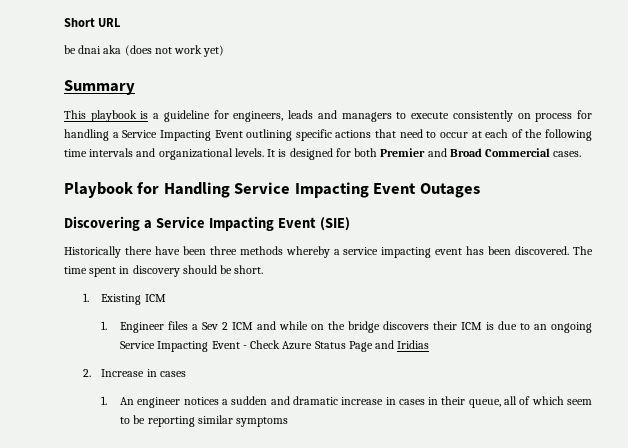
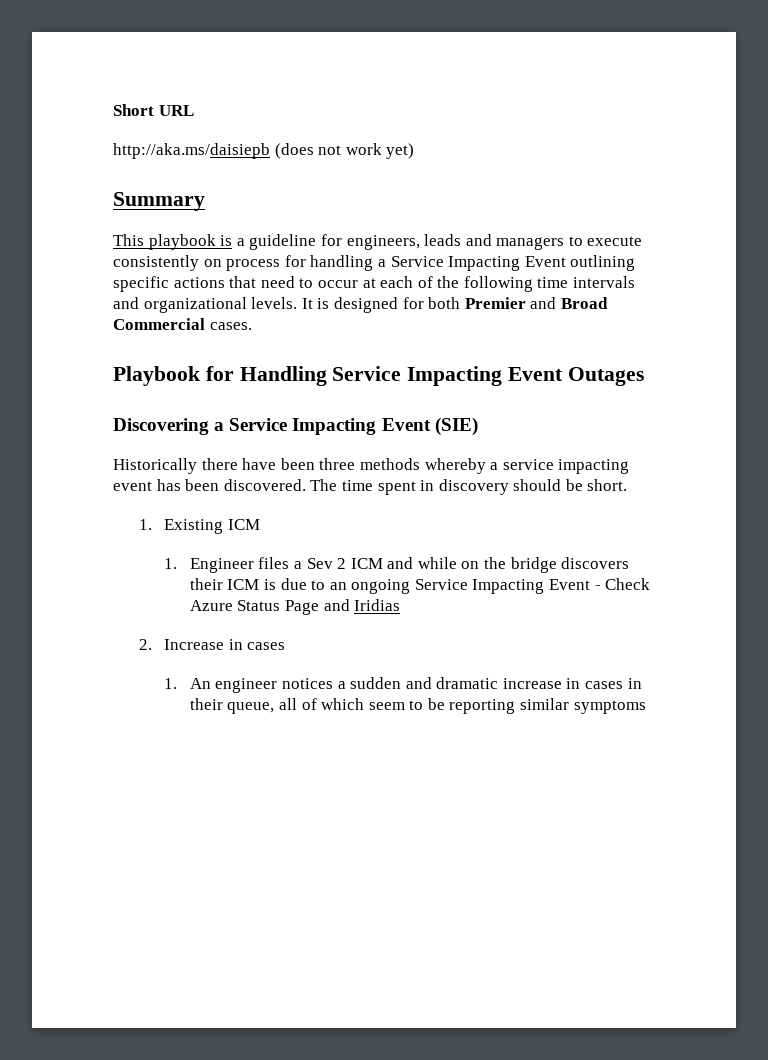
- be dnai aka (does not work yet)
+ http://aka.ms/daisiepb (does not work yet)

